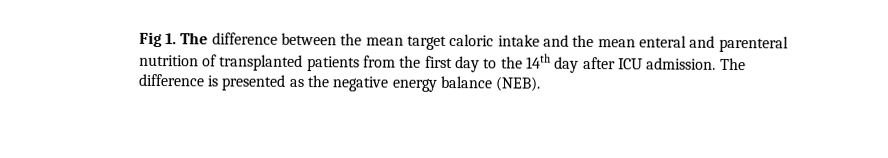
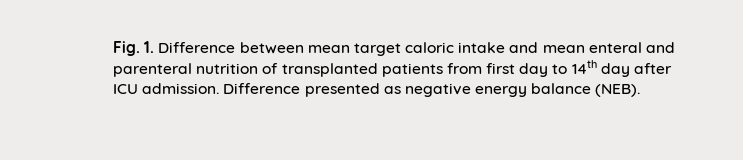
- Fig 1. The difference between the mean target caloric intake and the mean enteral and parenteral nutrition of transplanted patients from the first day to the 14th day after ICU admission.
+ Fig. 1. Difference between mean target caloric intake and mean enteral and parenteral nutrition of transplanted patients from first day to 14th day after ICU admission.
- The difference is presented as the negative energy balance (NEB).
+ Difference presented as negative energy balance (NEB).

